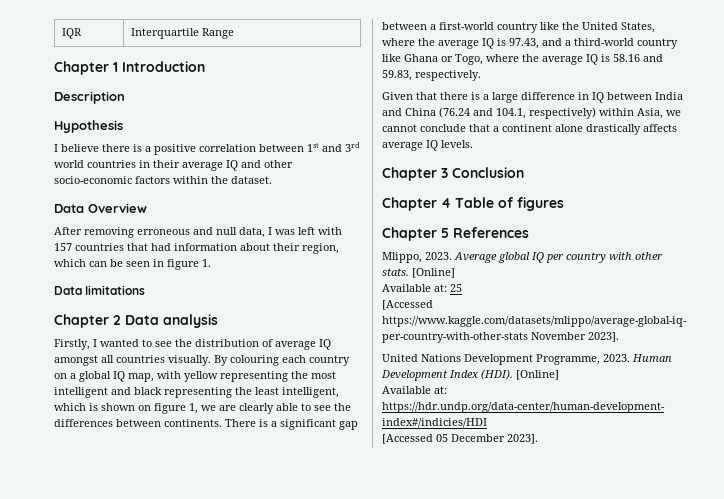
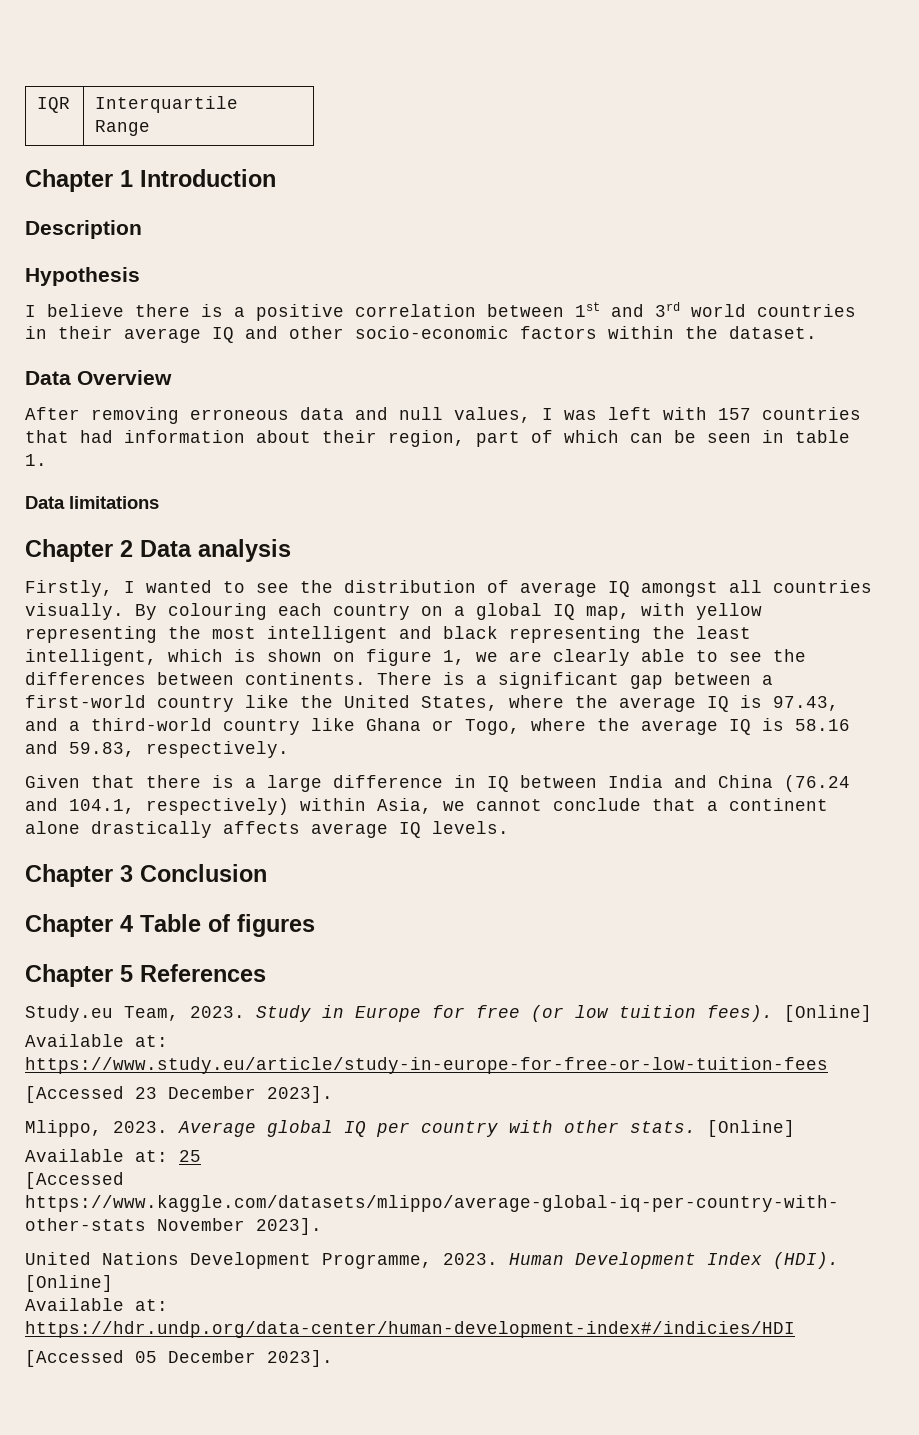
- After removing erroneous and null data, I was left with 157 countries that had information about their region, which can be seen in figure 1.
+ After removing erroneous data and null values, I was left with 157 countries that had information about their region, part of which can be seen in table 1.
+ Study.eu Team, 2023. Study in Europe for free (or low tuition fees). [Online]
+ Available at: https://www.study.eu/article/study-in-europe-for-free-or-low-tuition-fees
+ [Accessed 23 December 2023].

